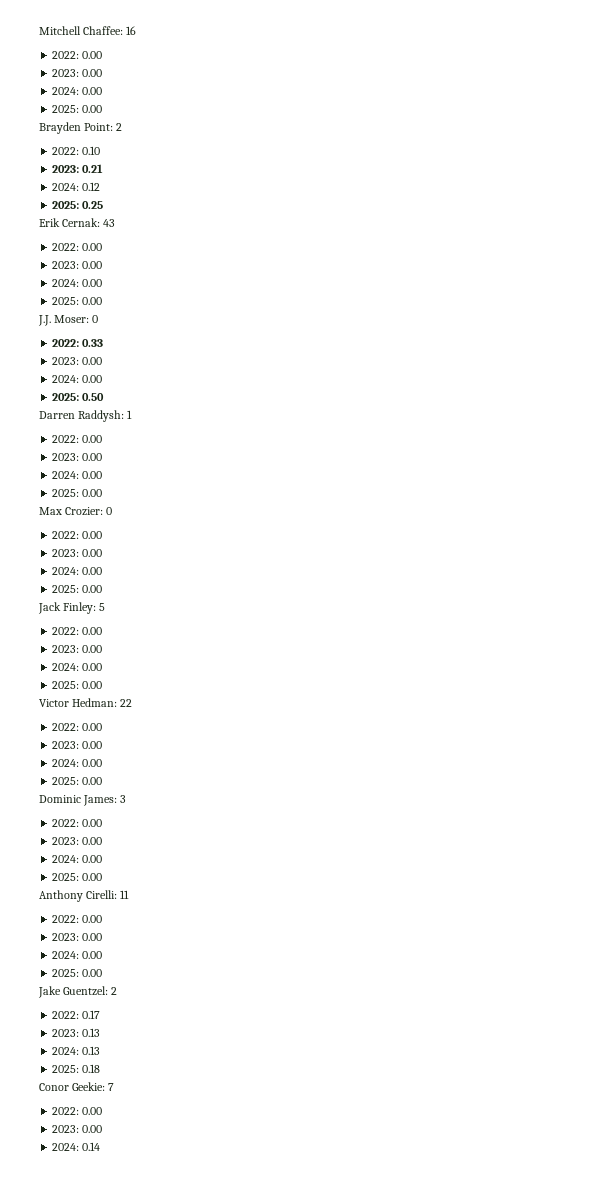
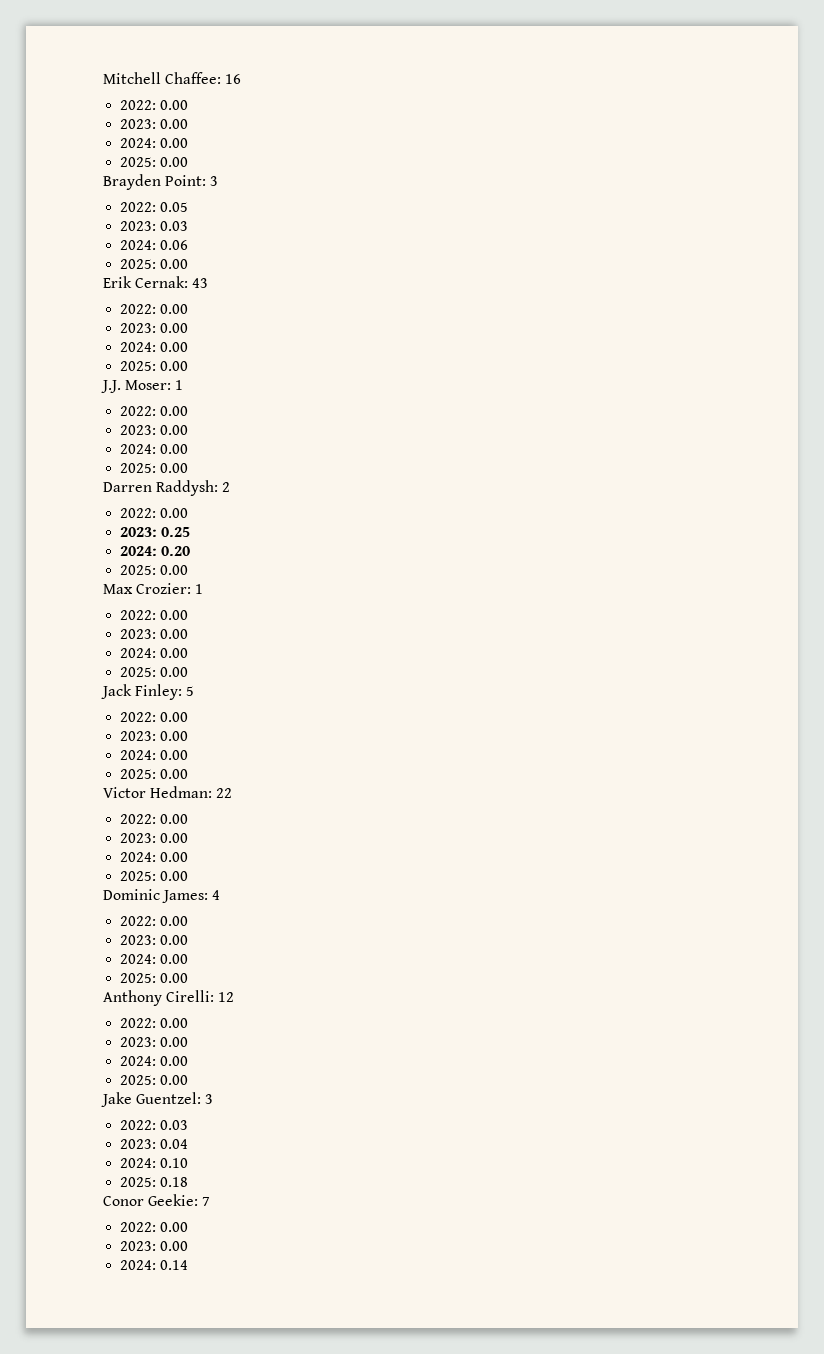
- Brayden Point: 2
- 2022: 0.10
- 2023: 0.21
- 2024: 0.12
- 2025: 0.25
+ Brayden Point: 3
+ 2022: 0.05
+ 2023: 0.03
+ 2024: 0.06
+ 2025: 0.00
- J.J. Moser: 0
- 2022: 0.33
- 2023: 0.00
- 2024: 0.00
- 2025: 0.50
- Darren Raddysh: 1
+ J.J. Moser: 1
  2022: 0.00
  2023: 0.00
  2024: 0.00
+ 2025: 0.00
+ Darren Raddysh: 2
+ 2022: 0.00
+ 2023: 0.25
+ 2024: 0.20
- Max Crozier: 0
+ Max Crozier: 1
- Dominic James: 3
+ Dominic James: 4
- Anthony Cirelli: 11
+ Anthony Cirelli: 12
- Jake Guentzel: 2
- 2022: 0.17
- 2023: 0.13
- 2024: 0.13
+ Jake Guentzel: 3
+ 2022: 0.03
+ 2023: 0.04
+ 2024: 0.10

